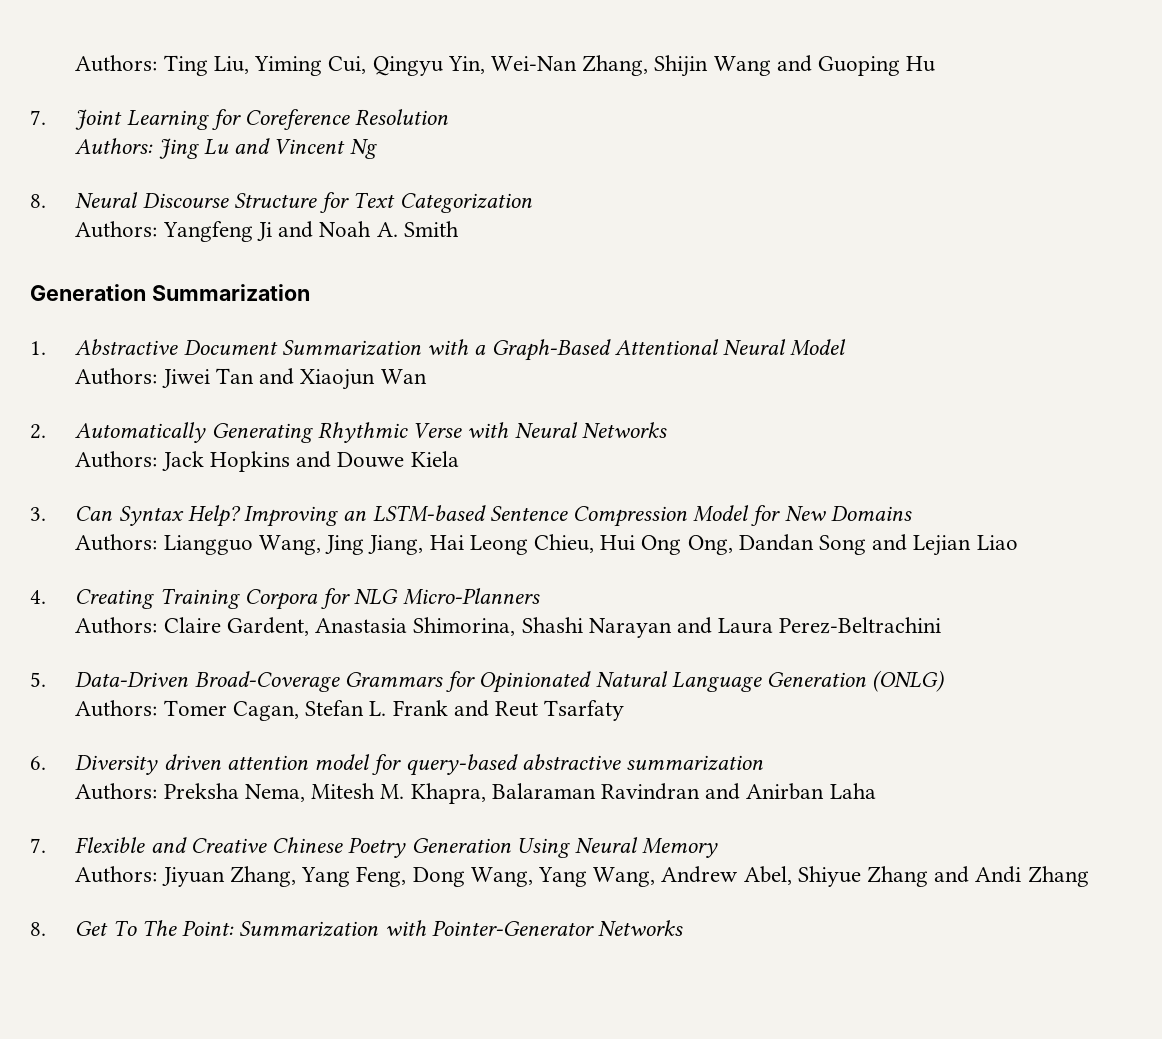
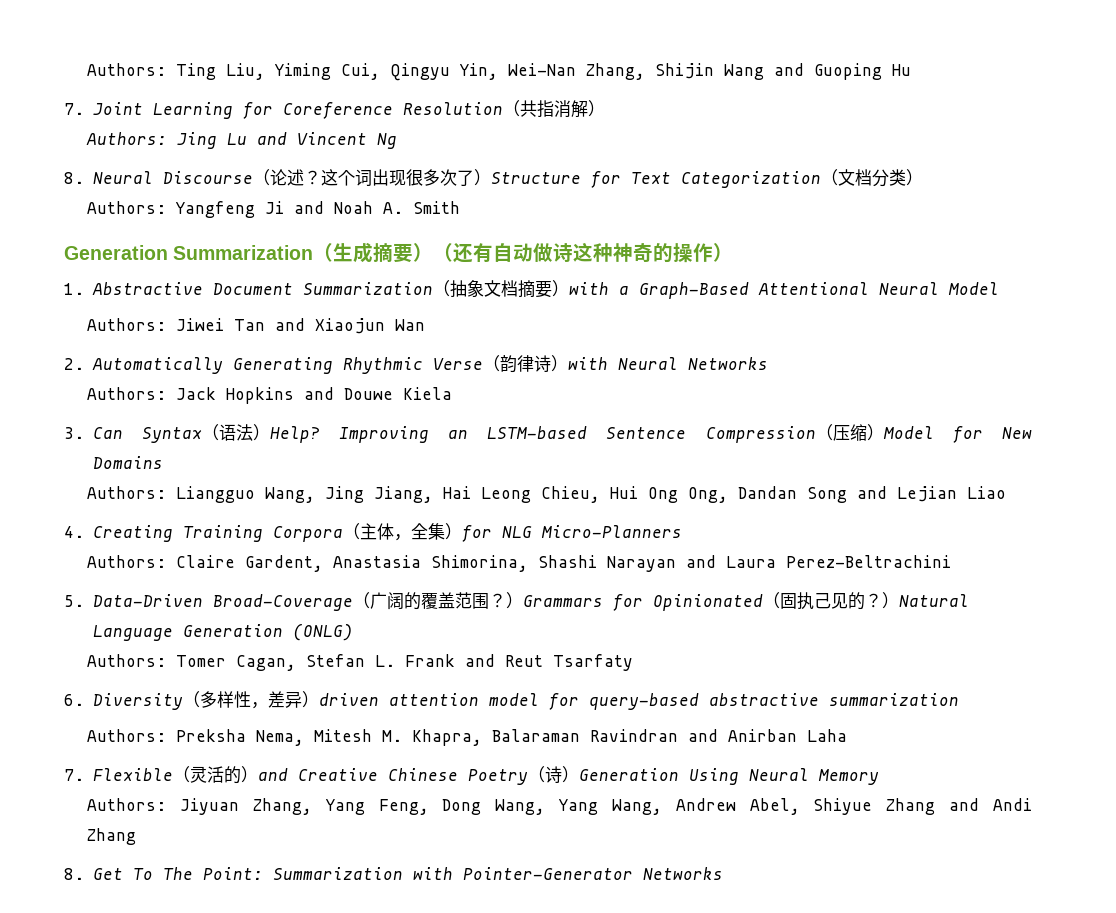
- 7. Joint Learning for Coreference Resolution
+ 7. Joint Learning for Coreference Resolution（共指消解）
- 8. Neural Discourse Structure for Text Categorization
+ 8. Neural Discourse（论述？这个词出现很多次了）Structure for Text Categorization（文档分类）
- Generation Summarization
+ Generation Summarization（生成摘要）（还有自动做诗这种神奇的操作）
- 1. Abstractive Document Summarization with a Graph-Based Attentional Neural Model
+ 1. Abstractive Document Summarization（抽象文档摘要）with a Graph-Based Attentional Neural Model
- 2. Automatically Generating Rhythmic Verse with Neural Networks
+ 2. Automatically Generating Rhythmic Verse（韵律诗）with Neural Networks
- 3. Can Syntax Help?
+ 3. Can Syntax（语法）Help?
- Improving an LSTM-based Sentence Compression Model for New Domains
+ Improving an LSTM-based Sentence Compression（压缩）Model for New Domains
- 4. Creating Training Corpora for NLG Micro-Planners
+ 4. Creating Training Corpora（主体，全集）for NLG Micro-Planners
- 5. Data-Driven Broad-Coverage Grammars for Opinionated Natural Language Generation (ONLG)
+ 5. Data-Driven Broad-Coverage（广阔的覆盖范围？）Grammars for Opinionated（固执己见的？）Natural Language Generation (ONLG)
- 6. Diversity driven attention model for query-based abstractive summarization
+ 6. Diversity（多样性，差异）driven attention model for query-based abstractive summarization
- 7. Flexible and Creative Chinese Poetry Generation Using Neural Memory
+ 7. Flexible（灵活的）and Creative Chinese Poetry（诗）Generation Using Neural Memory

